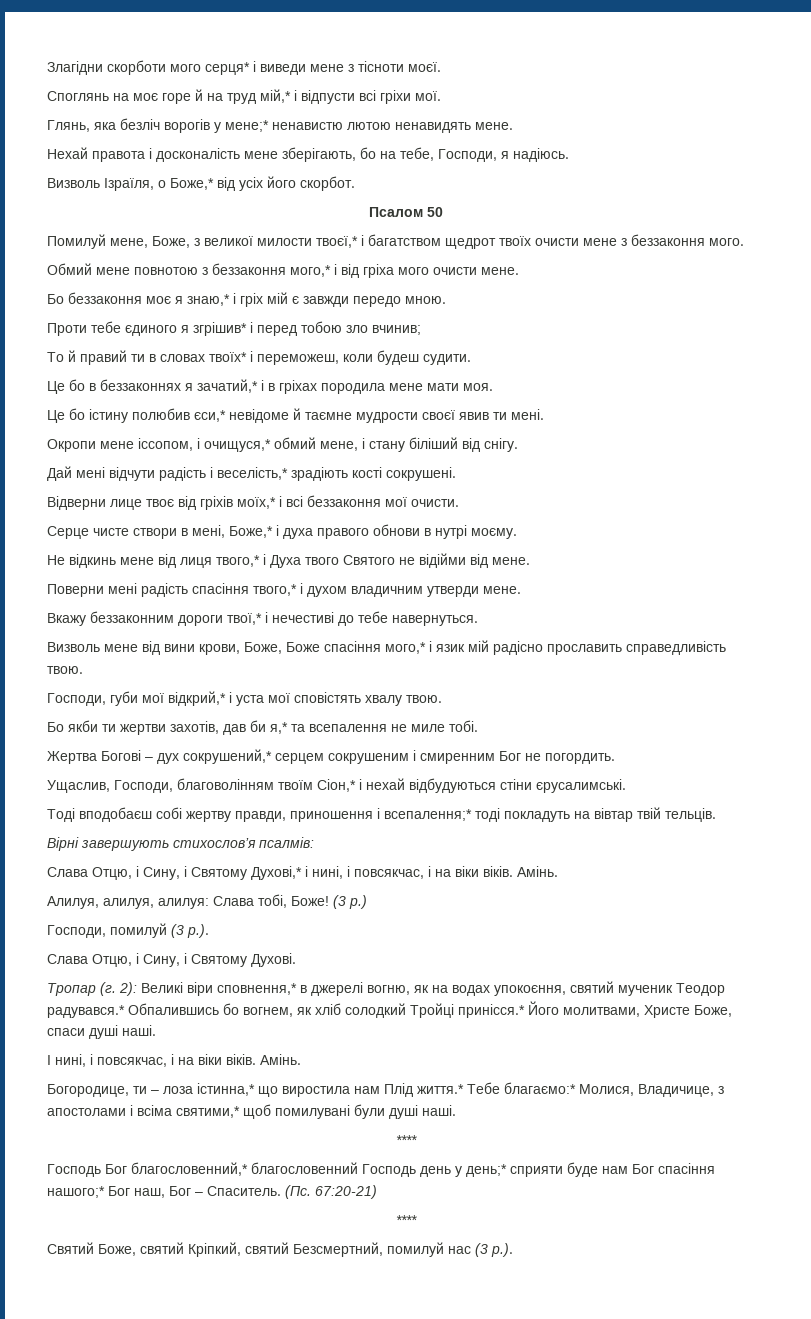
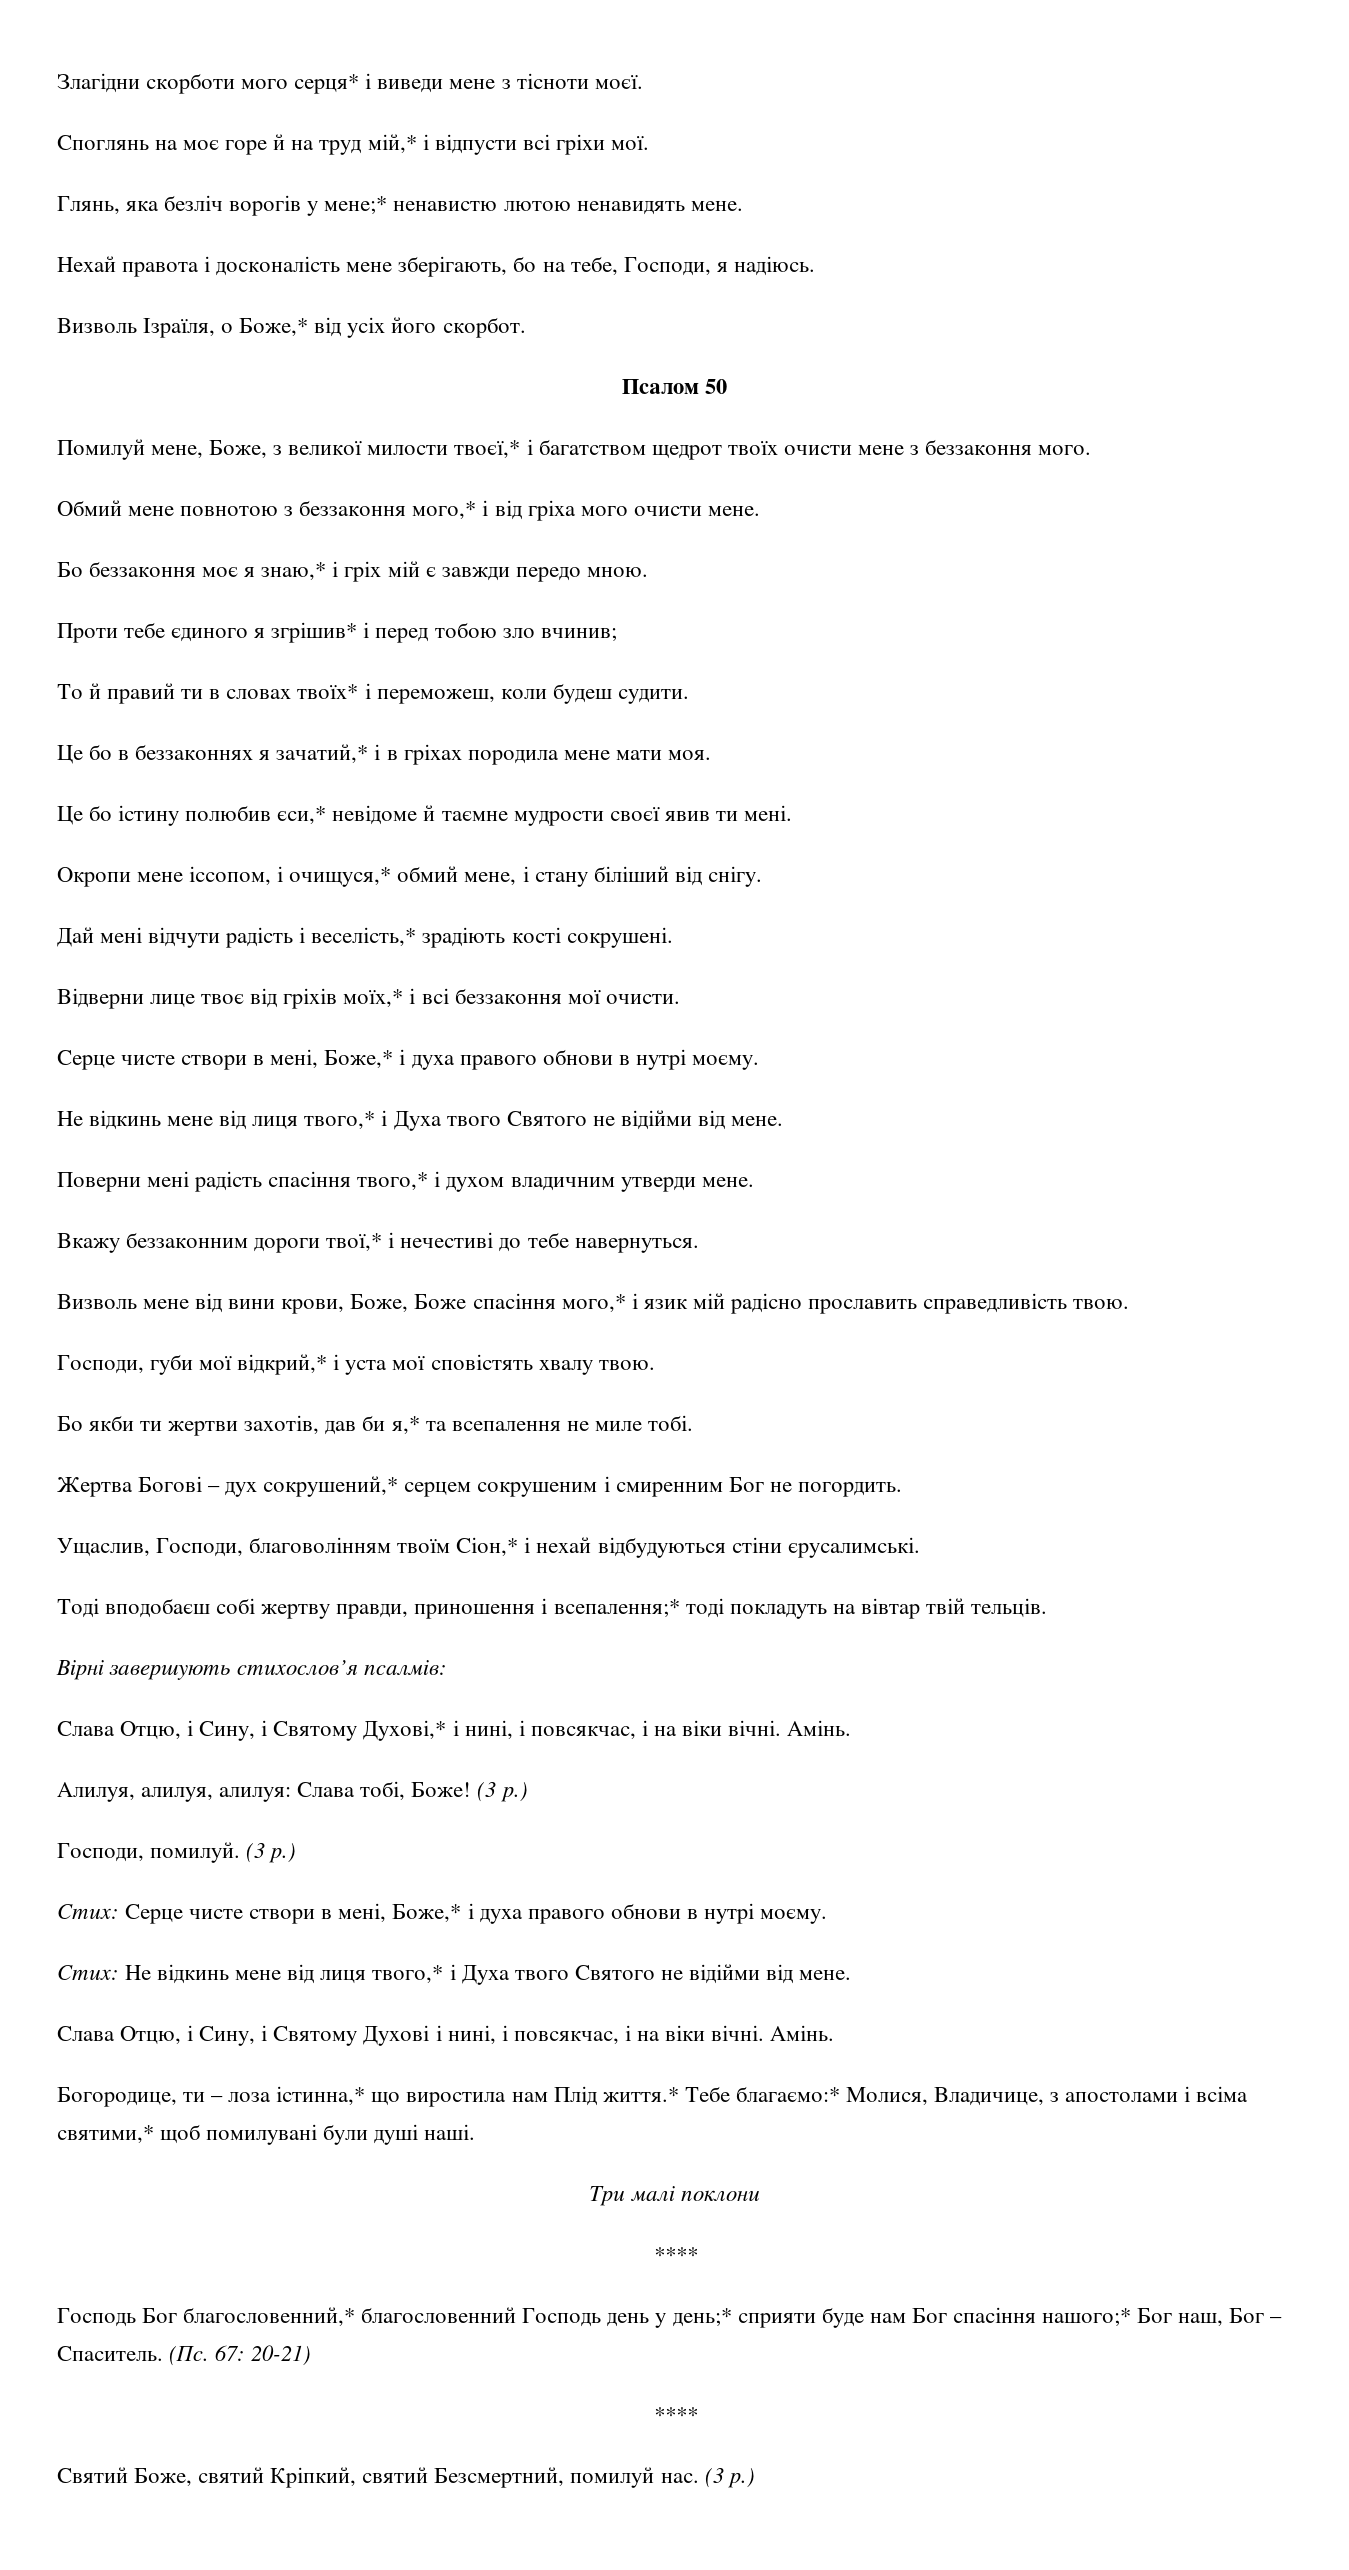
- Слава Отцю, і Сину, і Святому Духові,* і нині, і повсякчас, і на віки віків.
+ Слава Отцю, і Сину, і Святому Духові,* і нині, і повсякчас, і на віки вічні.
- Господи, помилуй (3 р.).
- Слава Отцю, і Сину, і Святому Духові.
- Тропар (г. 2): Великі віри сповнення,* в джерелі вогню, як на водах упокоєння, святий мученик Теодор радувався.* Обпалившись бо вогнем, як хліб солодкий Тройці принісся.* Його молитвами, Христе Боже, спаси душі наші.
- І нині, і повсякчас, і на віки віків.
+ Господи, помилуй. (3 р.)
+ Стих: Серце чисте створи в мені, Боже,* і духа правого обнови в нутрі моєму.
+ Стих: Не відкинь мене від лиця твого,* і Духа твого Святого не відійми від мене.
+ Слава Отцю, і Сину, і Святому Духові і нині, і повсякчас, і на віки вічні.
+ Три малі поклони
- (Пс. 67:20-21)
+ (Пс. 67: 20-21)
- Святий Боже, святий Кріпкий, святий Безсмертний, помилуй нас (3 р.).
+ Святий Боже, святий Кріпкий, святий Безсмертний, помилуй нас. (3 р.)

